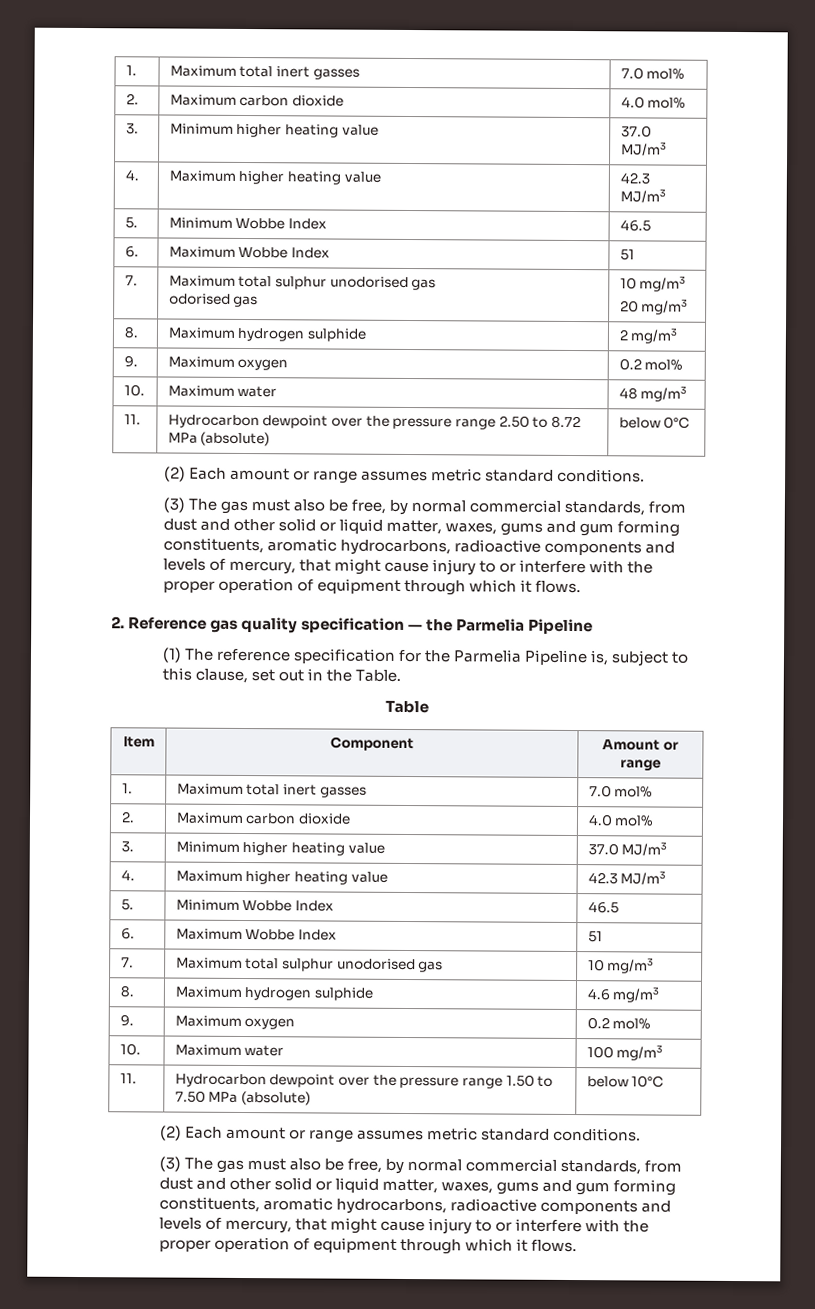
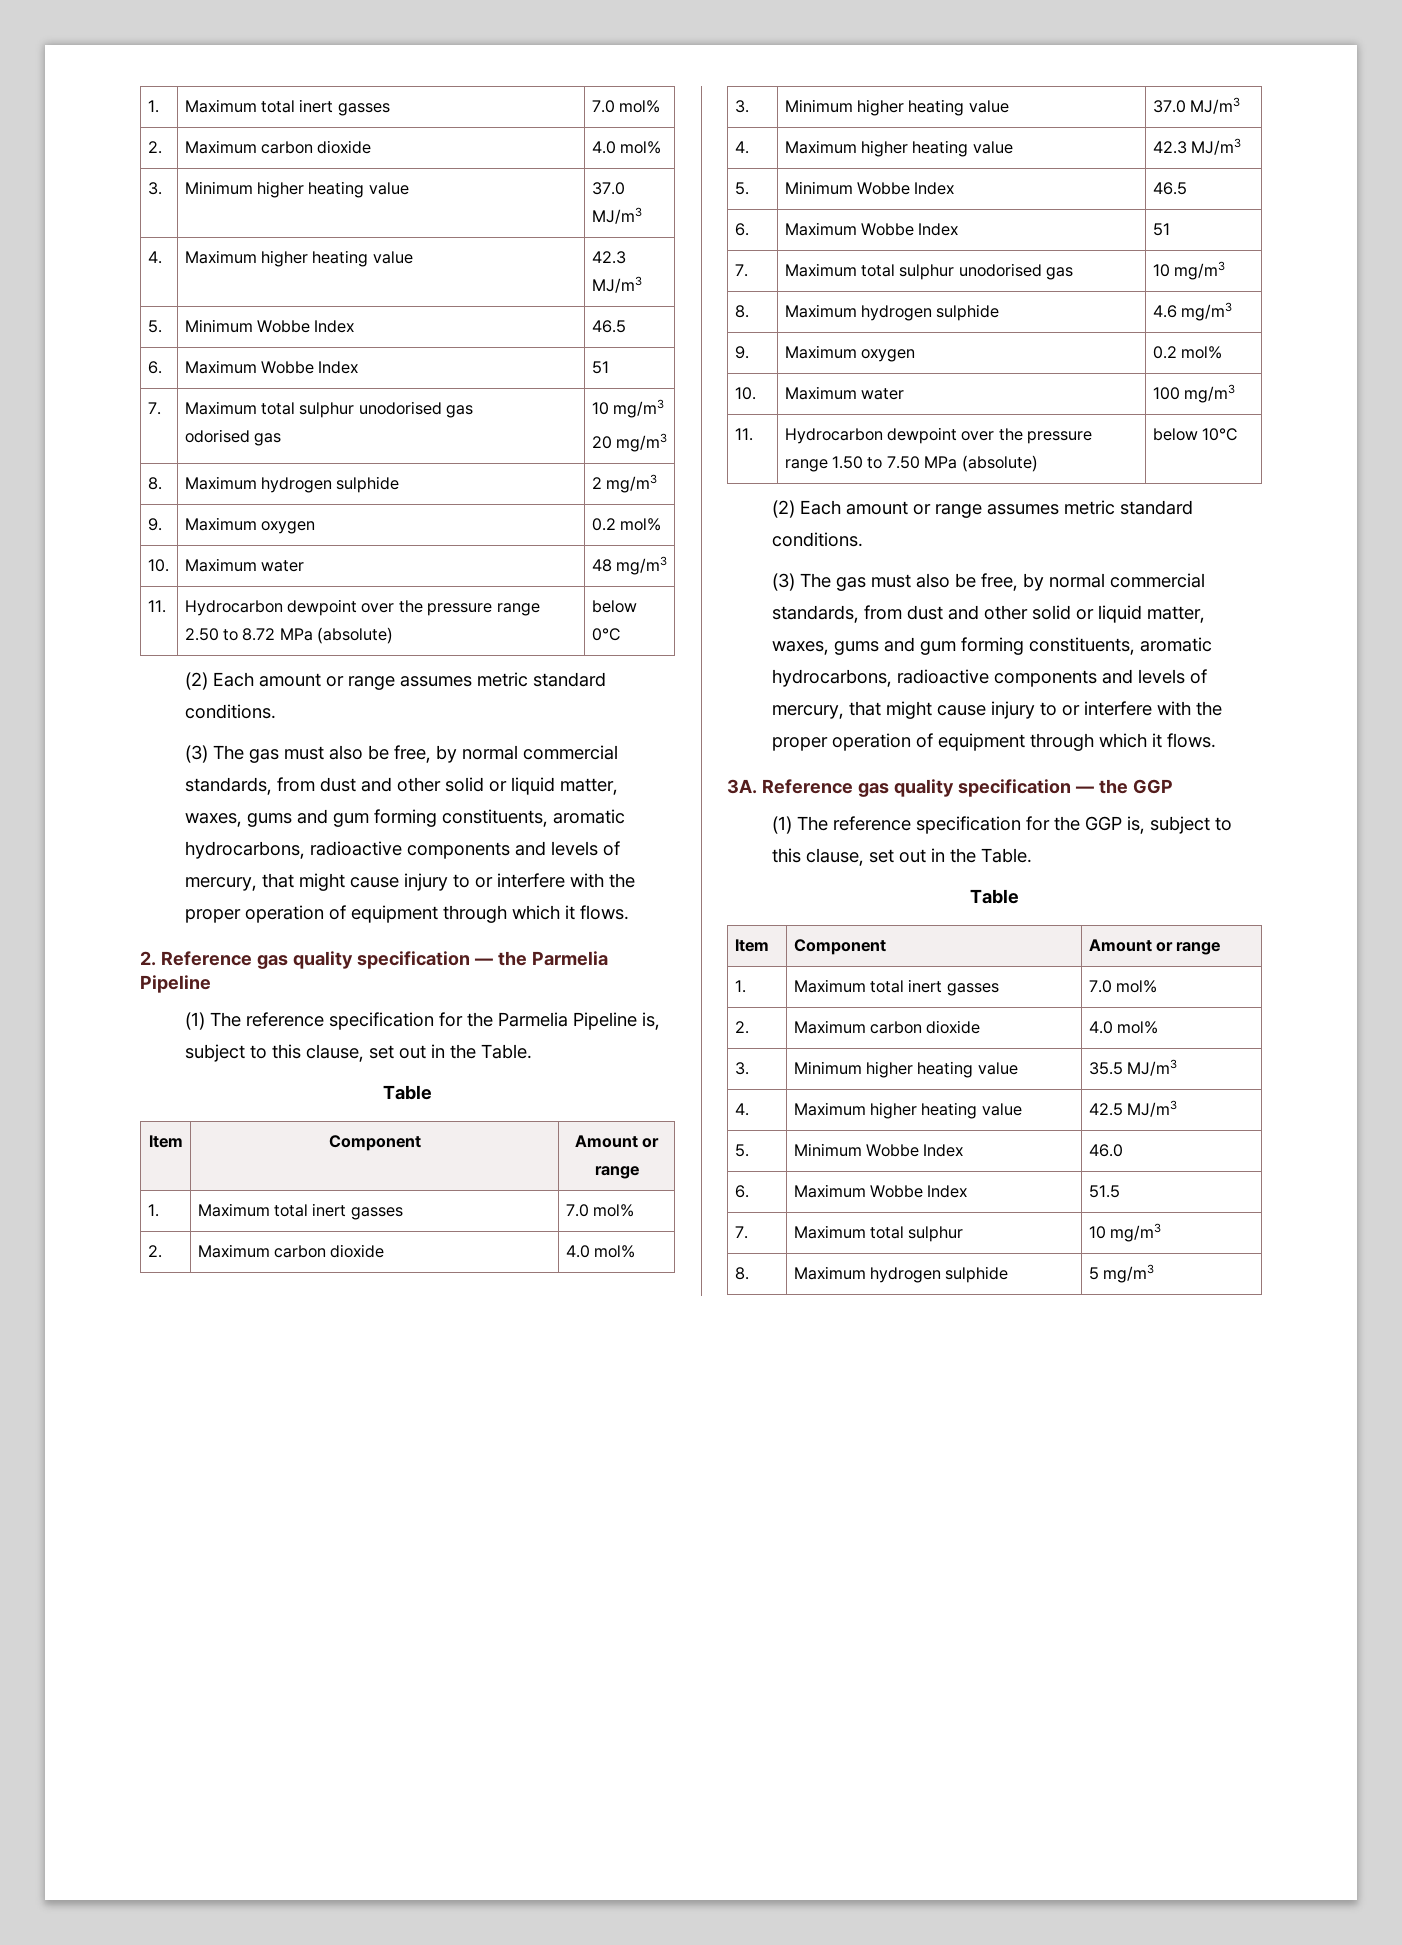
+ 3A. Reference gas quality specification — the GGP
+ (1) The reference specification for the GGP is, subject to this clause, set out in the Table.
+ Table
+ Item | Component | Amount or range
+ 1. | Maximum total inert gasses | 7.0 mol%
+ 2. | Maximum carbon dioxide | 4.0 mol%
+ 3. | Minimum higher heating value | 35.5 MJ/m3
+ 4. | Maximum higher heating value | 42.5 MJ/m3
+ 5. | Minimum Wobbe Index | 46.0
+ 6. | Maximum Wobbe Index | 51.5
+ 7. | Maximum total sulphur | 10 mg/m3
+ 8. | Maximum hydrogen sulphide | 5 mg/m3

